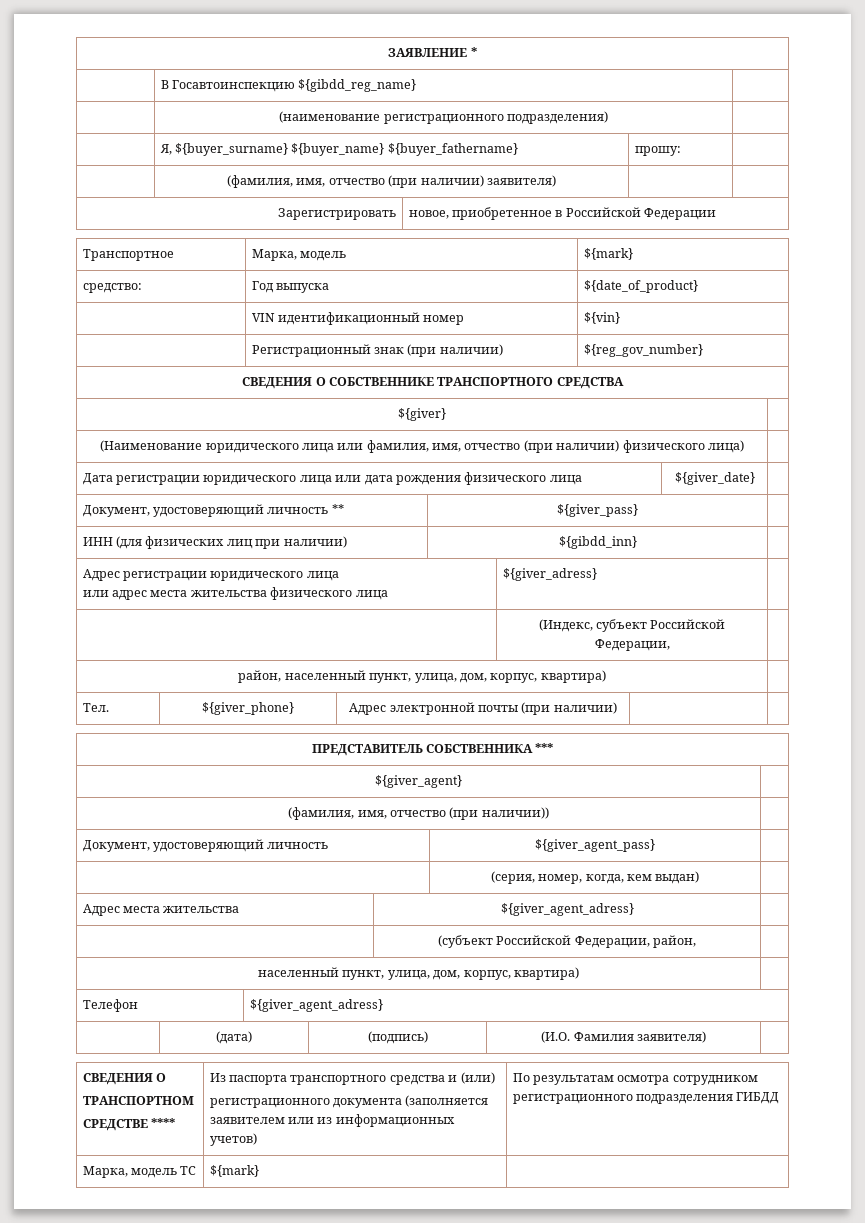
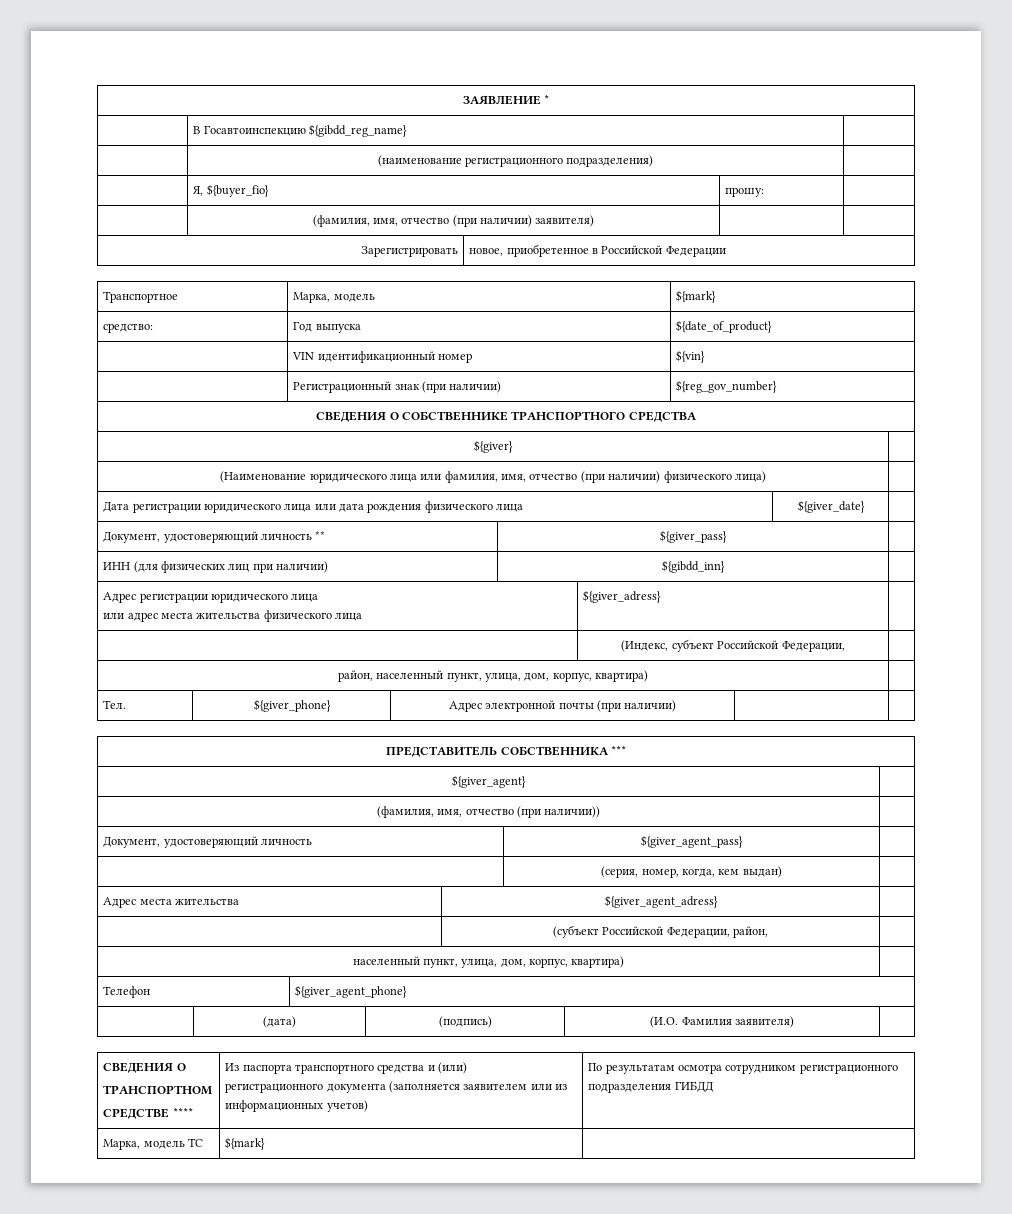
- | Я, ${buyer_surname} ${buyer_name} ${buyer_fathername} | прошу: |
+ | Я, ${buyer_fio} | прошу: |
- Телефон | ${giver_agent_adress}
+ Телефон | ${giver_agent_phone}

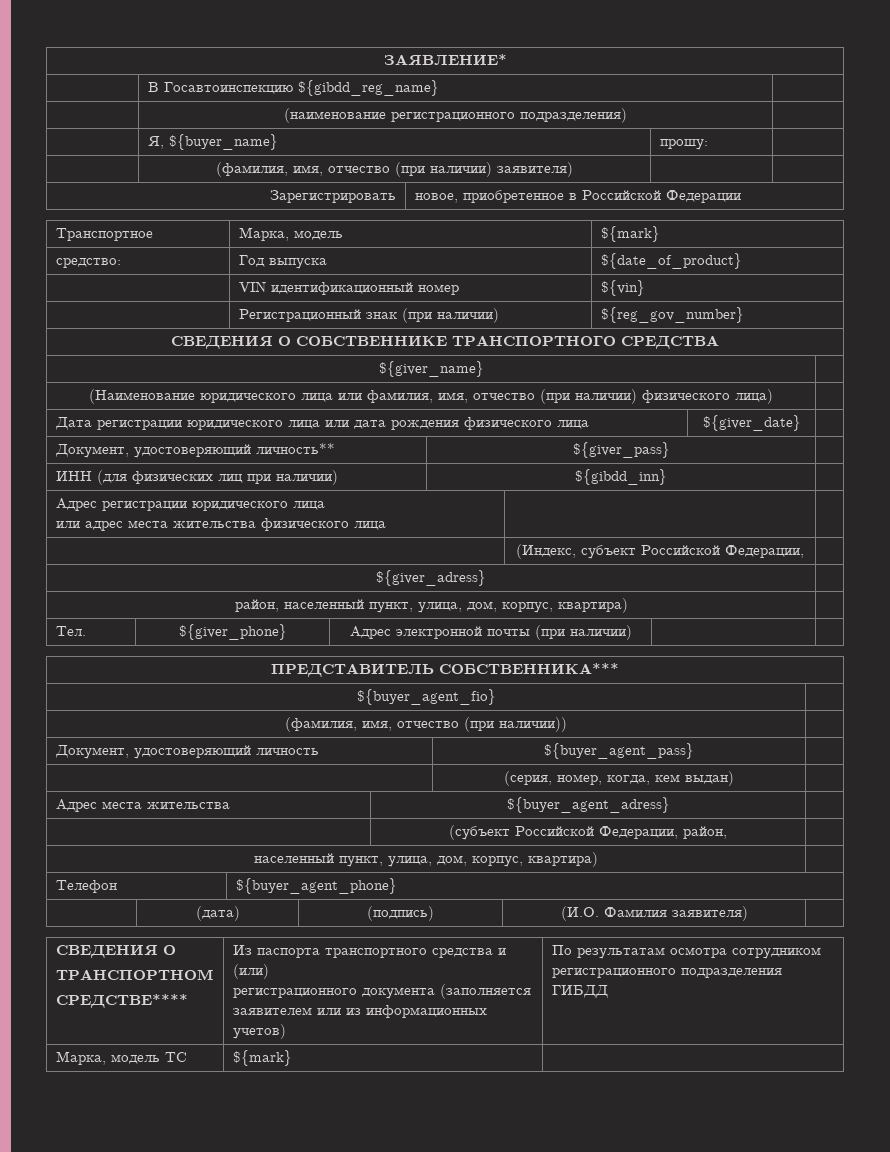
- ЗАЯВЛЕНИЕ *
+ ЗАЯВЛЕНИЕ*
- | Я, ${buyer_fio} | прошу: |
+ | Я, ${buyer_name} | прошу: |
- ${giver} |
+ ${giver_name} |
- Документ, удостоверяющий личность ** | ${giver_pass} |
+ Документ, удостоверяющий личность** | ${giver_pass} |
  Адрес регистрации юридического лица
- или адрес места жительства физического лица | ${giver_adress} |
+ или адрес места жительства физического лица | |
+ ${giver_adress} |
- ПРЕДСТАВИТЕЛЬ СОБСТВЕННИКА ***
- ${giver_agent} |
+ ПРЕДСТАВИТЕЛЬ СОБСТВЕННИКА***
+ ${buyer_agent_fio} |
- Документ, удостоверяющий личность | ${giver_agent_pass} |
+ Документ, удостоверяющий личность | ${buyer_agent_pass} |
- Адрес места жительства | ${giver_agent_adress} |
+ Адрес места жительства | ${buyer_agent_adress} |
- Телефон | ${giver_agent_phone}
+ Телефон | ${buyer_agent_phone}
  | (дата) | (подпись) | (И.О. Фамилия заявителя) |
  СВЕДЕНИЯ О
  ТРАНСПОРТНОМ
- СРЕДСТВЕ **** | Из паспорта транспортного средства и (или)
+ СРЕДСТВЕ**** | Из паспорта транспортного средства и (или)

